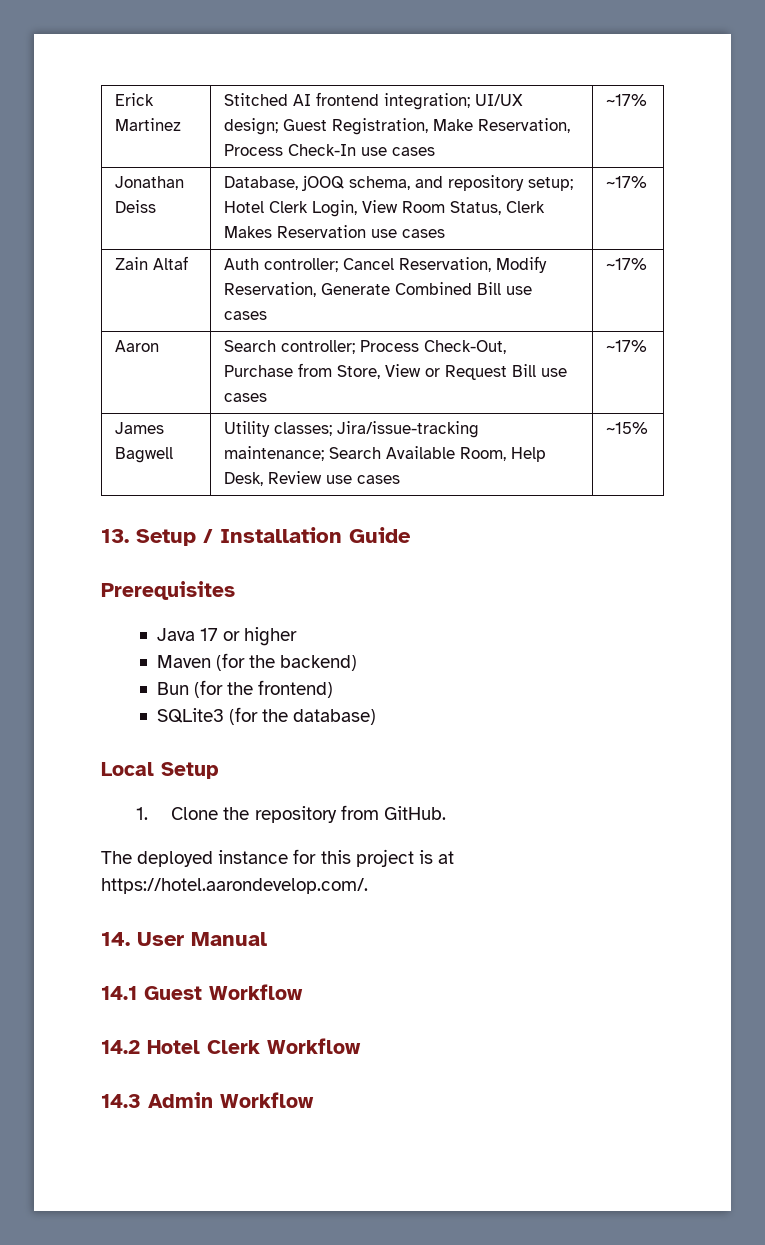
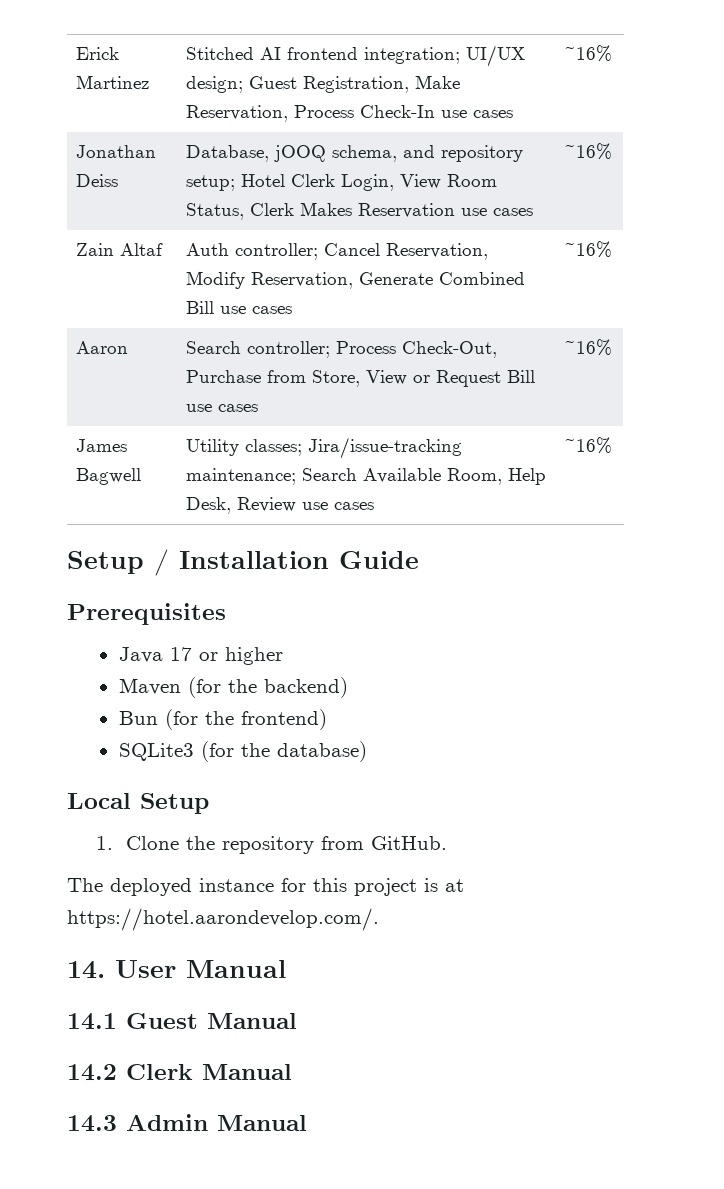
- Erick Martinez | Stitched AI frontend integration; UI/UX design; Guest Registration, Make Reservation, Process Check-In use cases | ~17%
+ Erick Martinez | Stitched AI frontend integration; UI/UX design; Guest Registration, Make Reservation, Process Check-In use cases | ~16%
- Jonathan Deiss | Database, jOOQ schema, and repository setup; Hotel Clerk Login, View Room Status, Clerk Makes Reservation use cases | ~17%
+ Jonathan Deiss | Database, jOOQ schema, and repository setup; Hotel Clerk Login, View Room Status, Clerk Makes Reservation use cases | ~16%
- Zain Altaf | Auth controller; Cancel Reservation, Modify Reservation, Generate Combined Bill use cases | ~17%
+ Zain Altaf | Auth controller; Cancel Reservation, Modify Reservation, Generate Combined Bill use cases | ~16%
- Aaron | Search controller; Process Check-Out, Purchase from Store, View or Request Bill use cases | ~17%
+ Aaron | Search controller; Process Check-Out, Purchase from Store, View or Request Bill use cases | ~16%
- James Bagwell | Utility classes; Jira/issue-tracking maintenance; Search Available Room, Help Desk, Review use cases | ~15%
- 13. Setup / Installation Guide
+ James Bagwell | Utility classes; Jira/issue-tracking maintenance; Search Available Room, Help Desk, Review use cases | ~16%
+ Setup / Installation Guide
- 14.1 Guest Workflow
+ 14.1 Guest Manual
- 14.2 Hotel Clerk Workflow
+ 14.2 Clerk Manual
- 14.3 Admin Workflow
+ 14.3 Admin Manual

